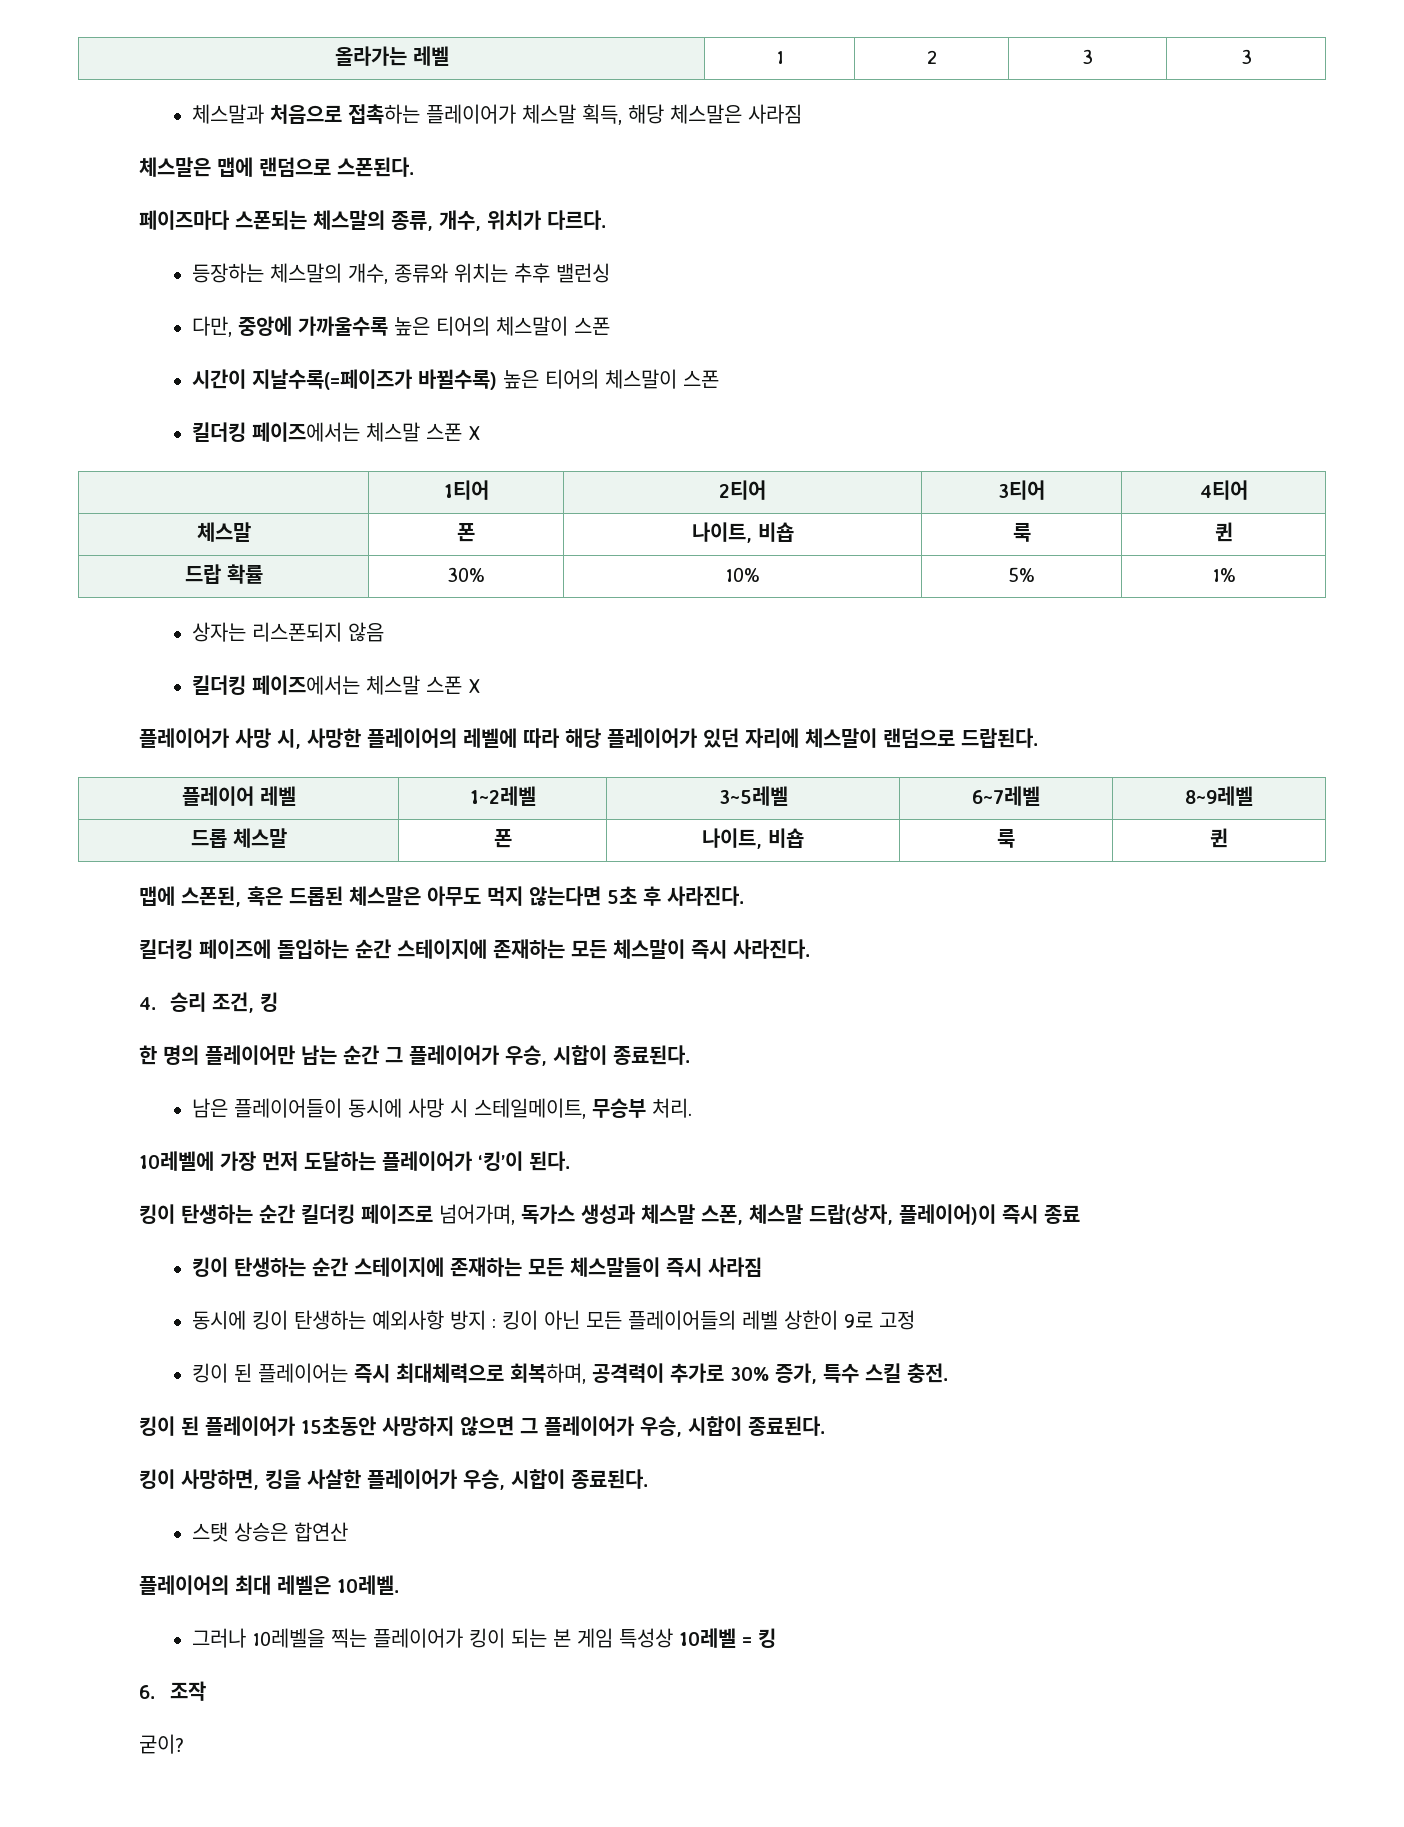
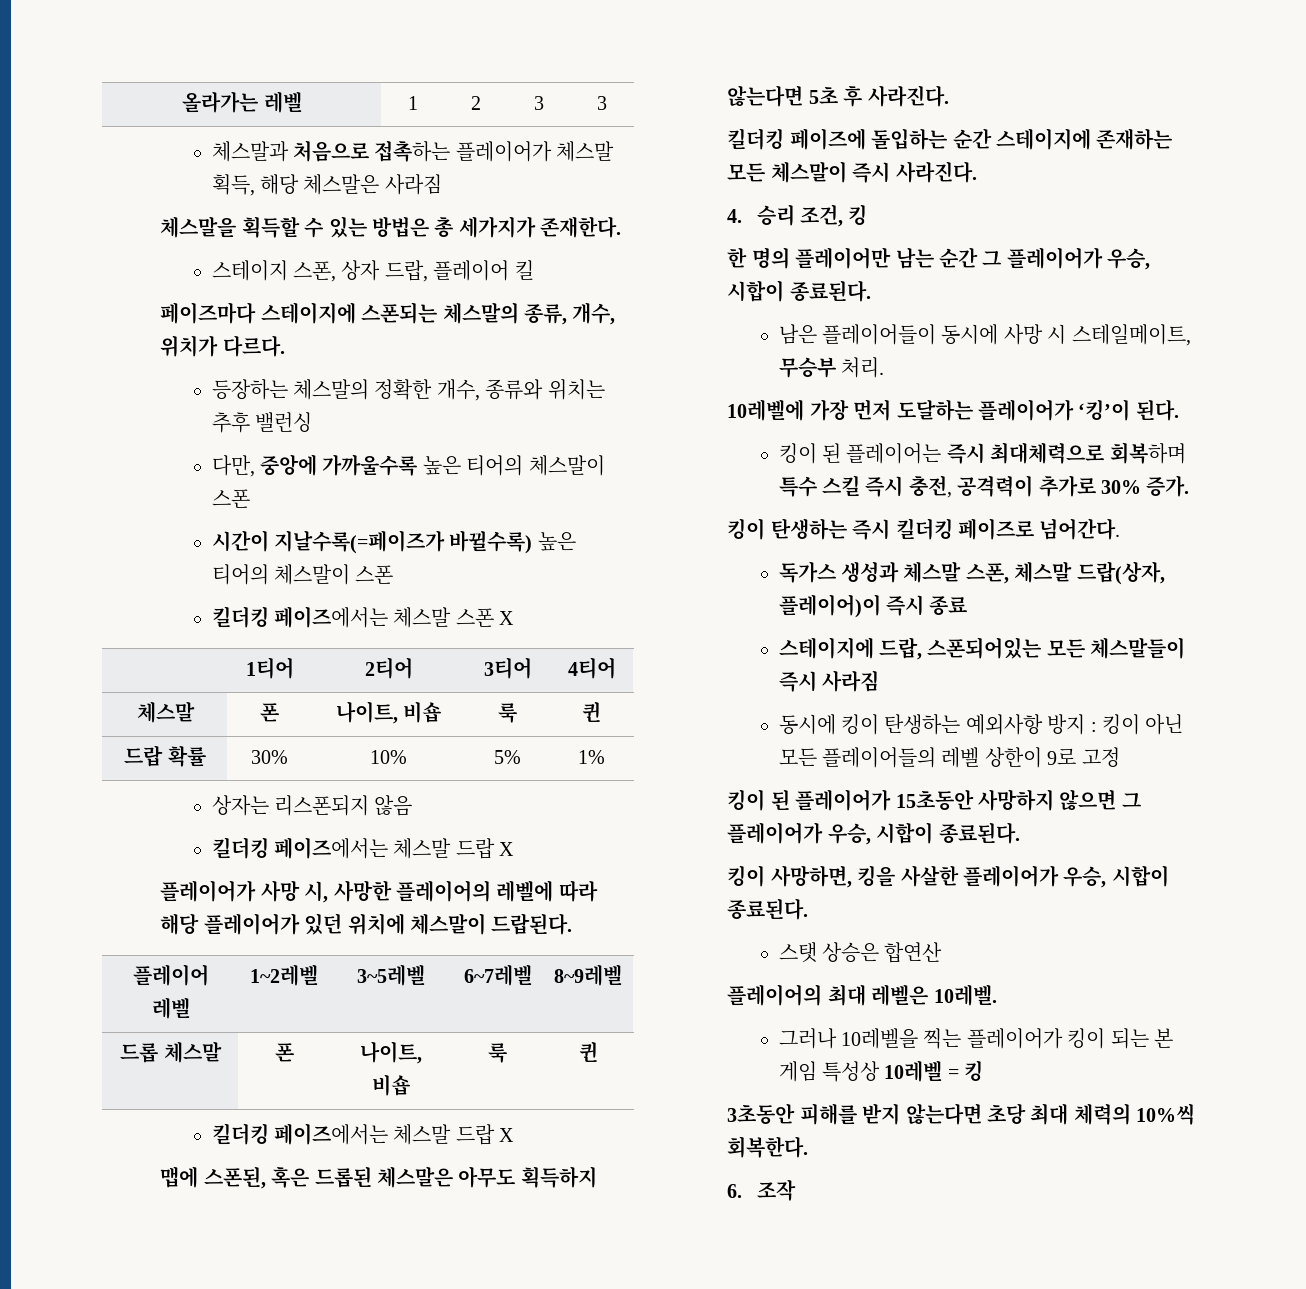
- 체스말은 맵에 랜덤으로 스폰된다.
+ 체스말을 획득할 수 있는 방법은 총 세가지가 존재한다.
+ 스테이지 스폰, 상자 드랍, 플레이어 킬
- 페이즈마다 스폰되는 체스말의 종류, 개수, 위치가 다르다.
+ 페이즈마다 스테이지에 스폰되는 체스말의 종류, 개수, 위치가 다르다.
- 등장하는 체스말의 개수, 종류와 위치는 추후 밸런싱
+ 등장하는 체스말의 정확한 개수, 종류와 위치는 추후 밸런싱
  상자는 리스폰되지 않음
- 킬더킹 페이즈에서는 체스말 스폰 X
+ 킬더킹 페이즈에서는 체스말 드랍 X
- 플레이어가 사망 시, 사망한 플레이어의 레벨에 따라 해당 플레이어가 있던 자리에 체스말이 랜덤으로 드랍된다.
+ 플레이어가 사망 시, 사망한 플레이어의 레벨에 따라 해당 플레이어가 있던 위치에 체스말이 드랍된다.
  드롭 체스말 | 폰 | 나이트, 비숍 | 룩 | 퀸
+ 킬더킹 페이즈에서는 체스말 드랍 X
- 맵에 스폰된, 혹은 드롭된 체스말은 아무도 먹지 않는다면 5초 후 사라진다.
+ 맵에 스폰된, 혹은 드롭된 체스말은 아무도 획득하지 않는다면 5초 후 사라진다.
- 킹이 탄생하는 순간 킬더킹 페이즈로 넘어가며, 독가스 생성과 체스말 스폰, 체스말 드랍(상자, 플레이어)이 즉시 종료
+ 킹이 된 플레이어는 즉시 최대체력으로 회복하며 특수 스킬 즉시 충전, 공격력이 추가로 30% 증가.
+ 킹이 탄생하는 즉시 킬더킹 페이즈로 넘어간다.
+ 독가스 생성과 체스말 스폰, 체스말 드랍(상자, 플레이어)이 즉시 종료
- 킹이 탄생하는 순간 스테이지에 존재하는 모든 체스말들이 즉시 사라짐
+ 스테이지에 드랍, 스폰되어있는 모든 체스말들이 즉시 사라짐
- 킹이 된 플레이어는 즉시 최대체력으로 회복하며, 공격력이 추가로 30% 증가, 특수 스킬 충전.
+ 3초동안 피해를 받지 않는다면 초당 최대 체력의 10%씩 회복한다.
- 굳이?

